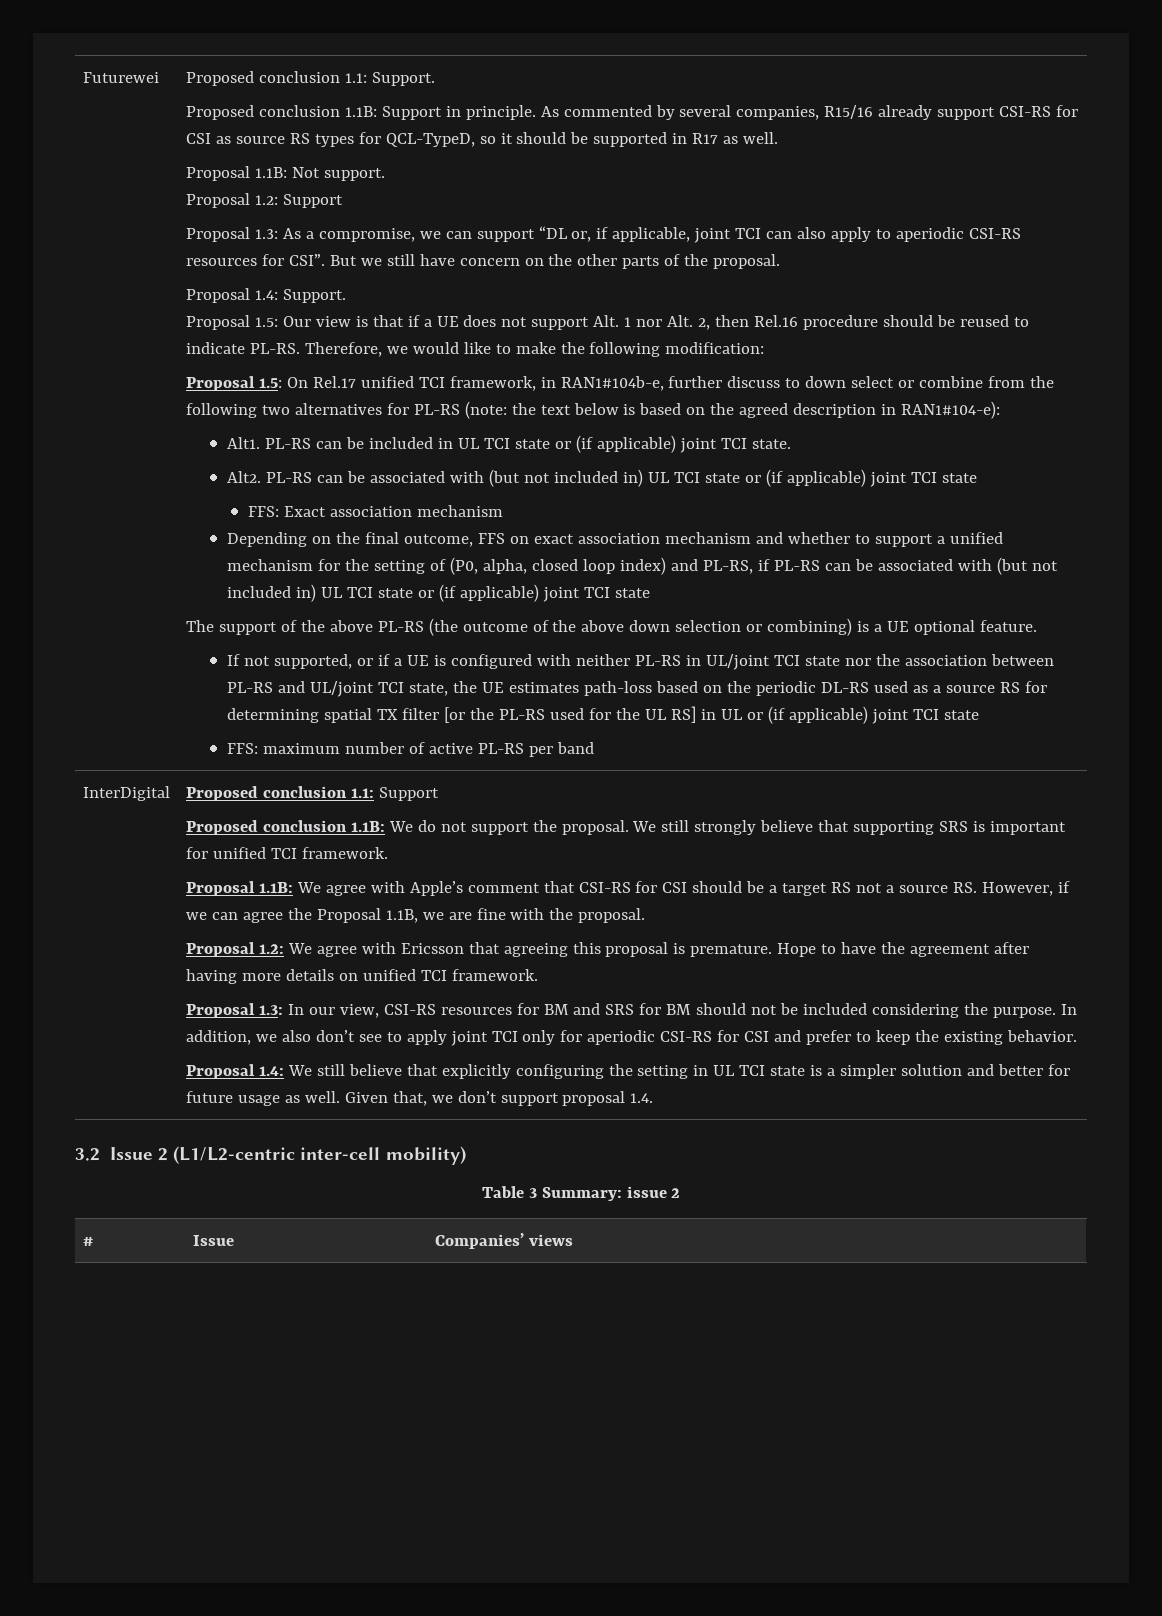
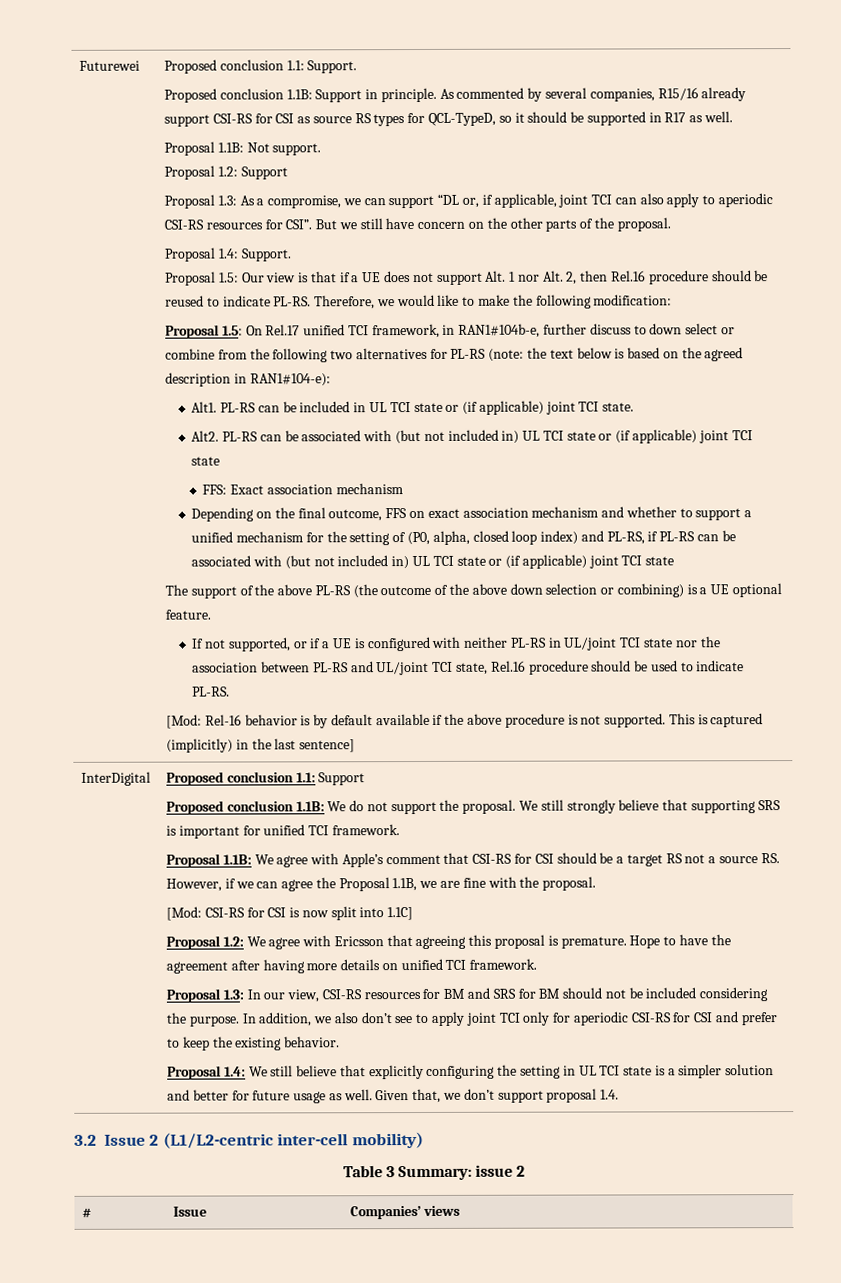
- If not supported, or if a UE is configured with neither PL-RS in UL/joint TCI state nor the association between PL-RS and UL/joint TCI state, the UE estimates path-loss based on the periodic DL-RS used as a source RS for determining spatial TX filter [or the PL-RS used for the UL RS] in UL or (if applicable) joint TCI state
- FFS: maximum number of active PL-RS per band
+ If not supported, or if a UE is configured with neither PL-RS in UL/joint TCI state nor the association between PL-RS and UL/joint TCI state, Rel.16 procedure should be used to indicate PL-RS.
+ [Mod: Rel-16 behavior is by default available if the above procedure is not supported. This is captured (implicitly) in the last sentence]
+ [Mod: CSI-RS for CSI is now split into 1.1C]

